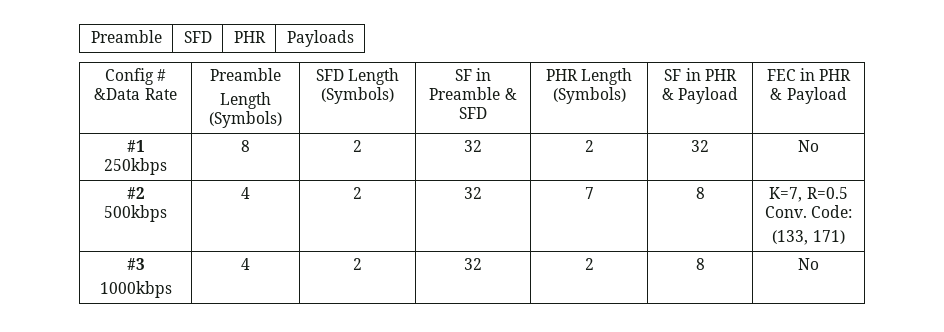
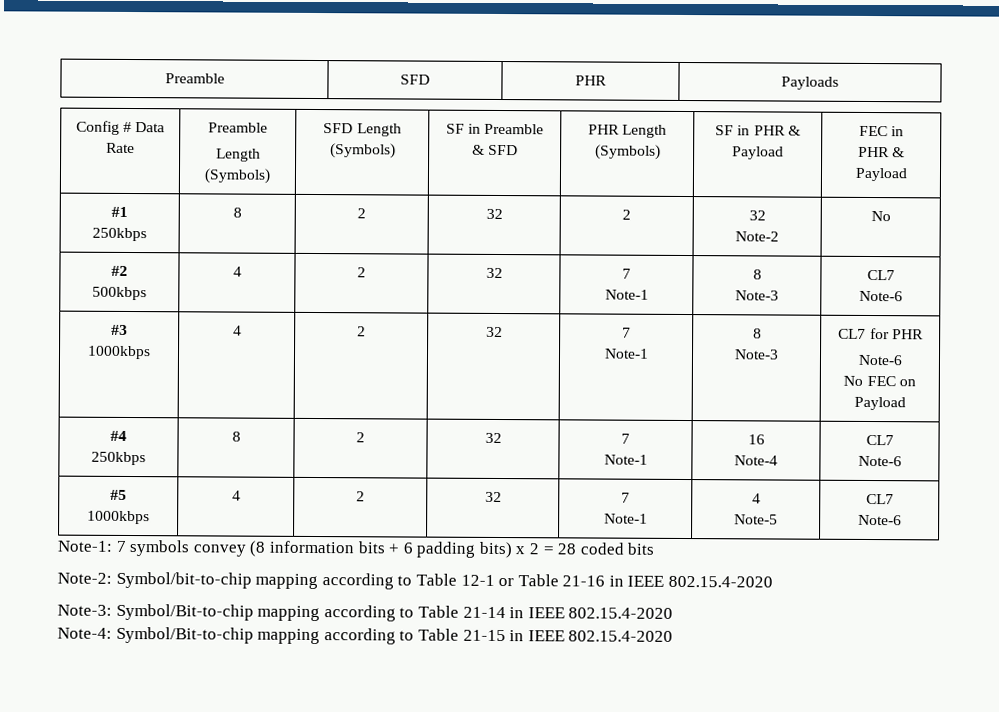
- Config # &Data Rate | Preamble
- Length (Symbols) | SFD Length (Symbols) | SF in Preamble & SFD | PHR Length (Symbols) | SF in PHR & Payload | FEC in PHR & Payload
+ Config # Data Rate | Preamble
+ Length (Symbols) | SFD Length (Symbols) | SF in Preamble & SFD | PHR Length (Symbols) | SF in PHR & Payload | FEC in
+ PHR & Payload
  #1
- 250kbps | 8 | 2 | 32 | 2 | 32 | No
+ 250kbps | 8 | 2 | 32 | 2 | 32
+ Note-2 | No
  #2
- 500kbps | 4 | 2 | 32 | 7 | 8 | K=7, R=0.5 Conv. Code:
- (133, 171)
+ 500kbps | 4 | 2 | 32 | 7
+ Note-1 | 8
+ Note-3 | CL7
+ Note-6
  #3
- 1000kbps | 4 | 2 | 32 | 2 | 8 | No
+ 1000kbps | 4 | 2 | 32 | 7
+ Note-1 | 8
+ Note-3 | CL7 for PHR
+ Note-6
+ No FEC on Payload
+ #4
+ 250kbps | 8 | 2 | 32 | 7
+ Note-1 | 16
+ Note-4 | CL7
+ Note-6
+ #5
+ 1000kbps | 4 | 2 | 32 | 7
+ Note-1 | 4
+ Note-5 | CL7
+ Note-6
+ Note-1: 7 symbols convey (8 information bits + 6 padding bits) x 2 = 28 coded bits
+ Note-2: Symbol/bit-to-chip mapping according to Table 12-1 or Table 21-16 in IEEE 802.15.4-2020
+ Note-3: Symbol/Bit-to-chip mapping according to Table 21-14 in IEEE 802.15.4-2020
+ Note-4: Symbol/Bit-to-chip mapping according to Table 21-15 in IEEE 802.15.4-2020

